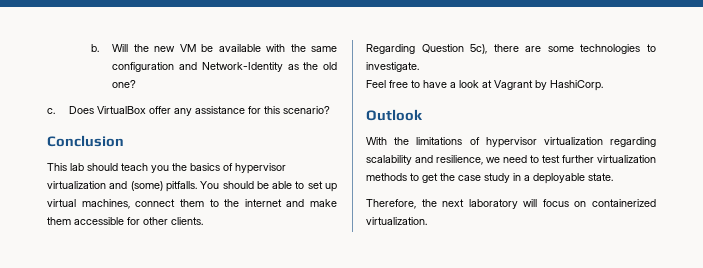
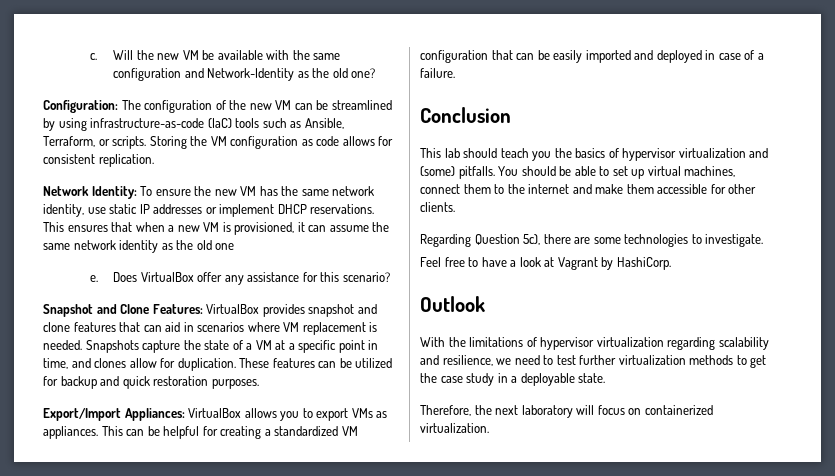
- b.
+ c.
- c.
+ Configuration: The configuration of the new VM can be streamlined by using infrastructure-as-code (IaC) tools such as Ansible, Terraform, or scripts. Storing the VM configuration as code allows for consistent replication.
+ Network Identity: To ensure the new VM has the same network identity, use static IP addresses or implement DHCP reservations. This ensures that when a new VM is provisioned, it can assume the same network identity as the old one
+ e.
+ Snapshot and Clone Features: VirtualBox provides snapshot and clone features that can aid in scenarios where VM replacement is needed. Snapshots capture the state of a VM at a specific point in time, and clones allow for duplication. These features can be utilized for backup and quick restoration purposes.
+ Export/Import Appliances: VirtualBox allows you to export VMs as appliances. This can be helpful for creating a standardized VM configuration that can be easily imported and deployed in case of a failure.

